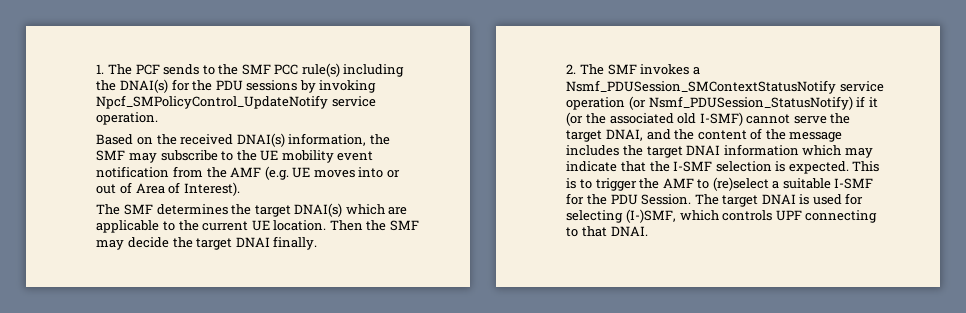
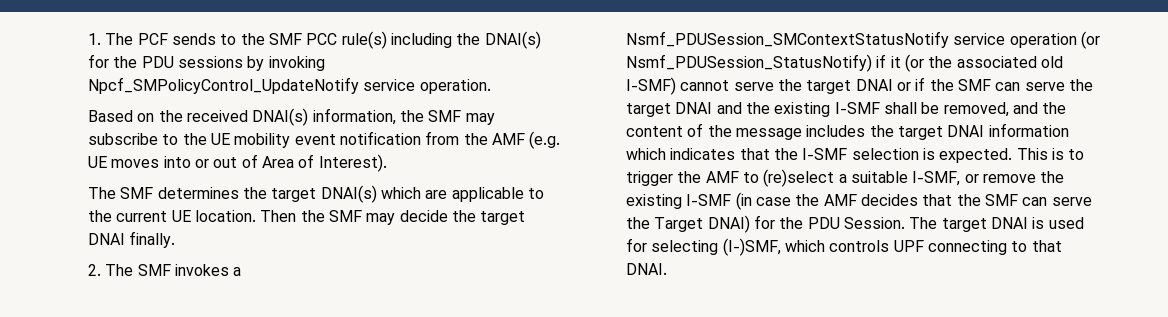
- 2. The SMF invokes a Nsmf_PDUSession_SMContextStatusNotify service operation (or Nsmf_PDUSession_StatusNotify) if it (or the associated old I-SMF) cannot serve the target DNAI, and the content of the message includes the target DNAI information which may indicate that the I-SMF selection is expected.
+ 2. The SMF invokes a Nsmf_PDUSession_SMContextStatusNotify service operation (or Nsmf_PDUSession_StatusNotify) if it (or the associated old I-SMF) cannot serve the target DNAI or if the SMF can serve the target DNAI and the existing I-SMF shall be removed, and the content of the message includes the target DNAI information which indicates that the I-SMF selection is expected.
- This is to trigger the AMF to (re)select a suitable I-SMF for the PDU Session.
+ This is to trigger the AMF to (re)select a suitable I-SMF, or remove the existing I-SMF (in case the AMF decides that the SMF can serve the Target DNAI) for the PDU Session.

